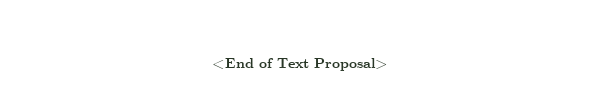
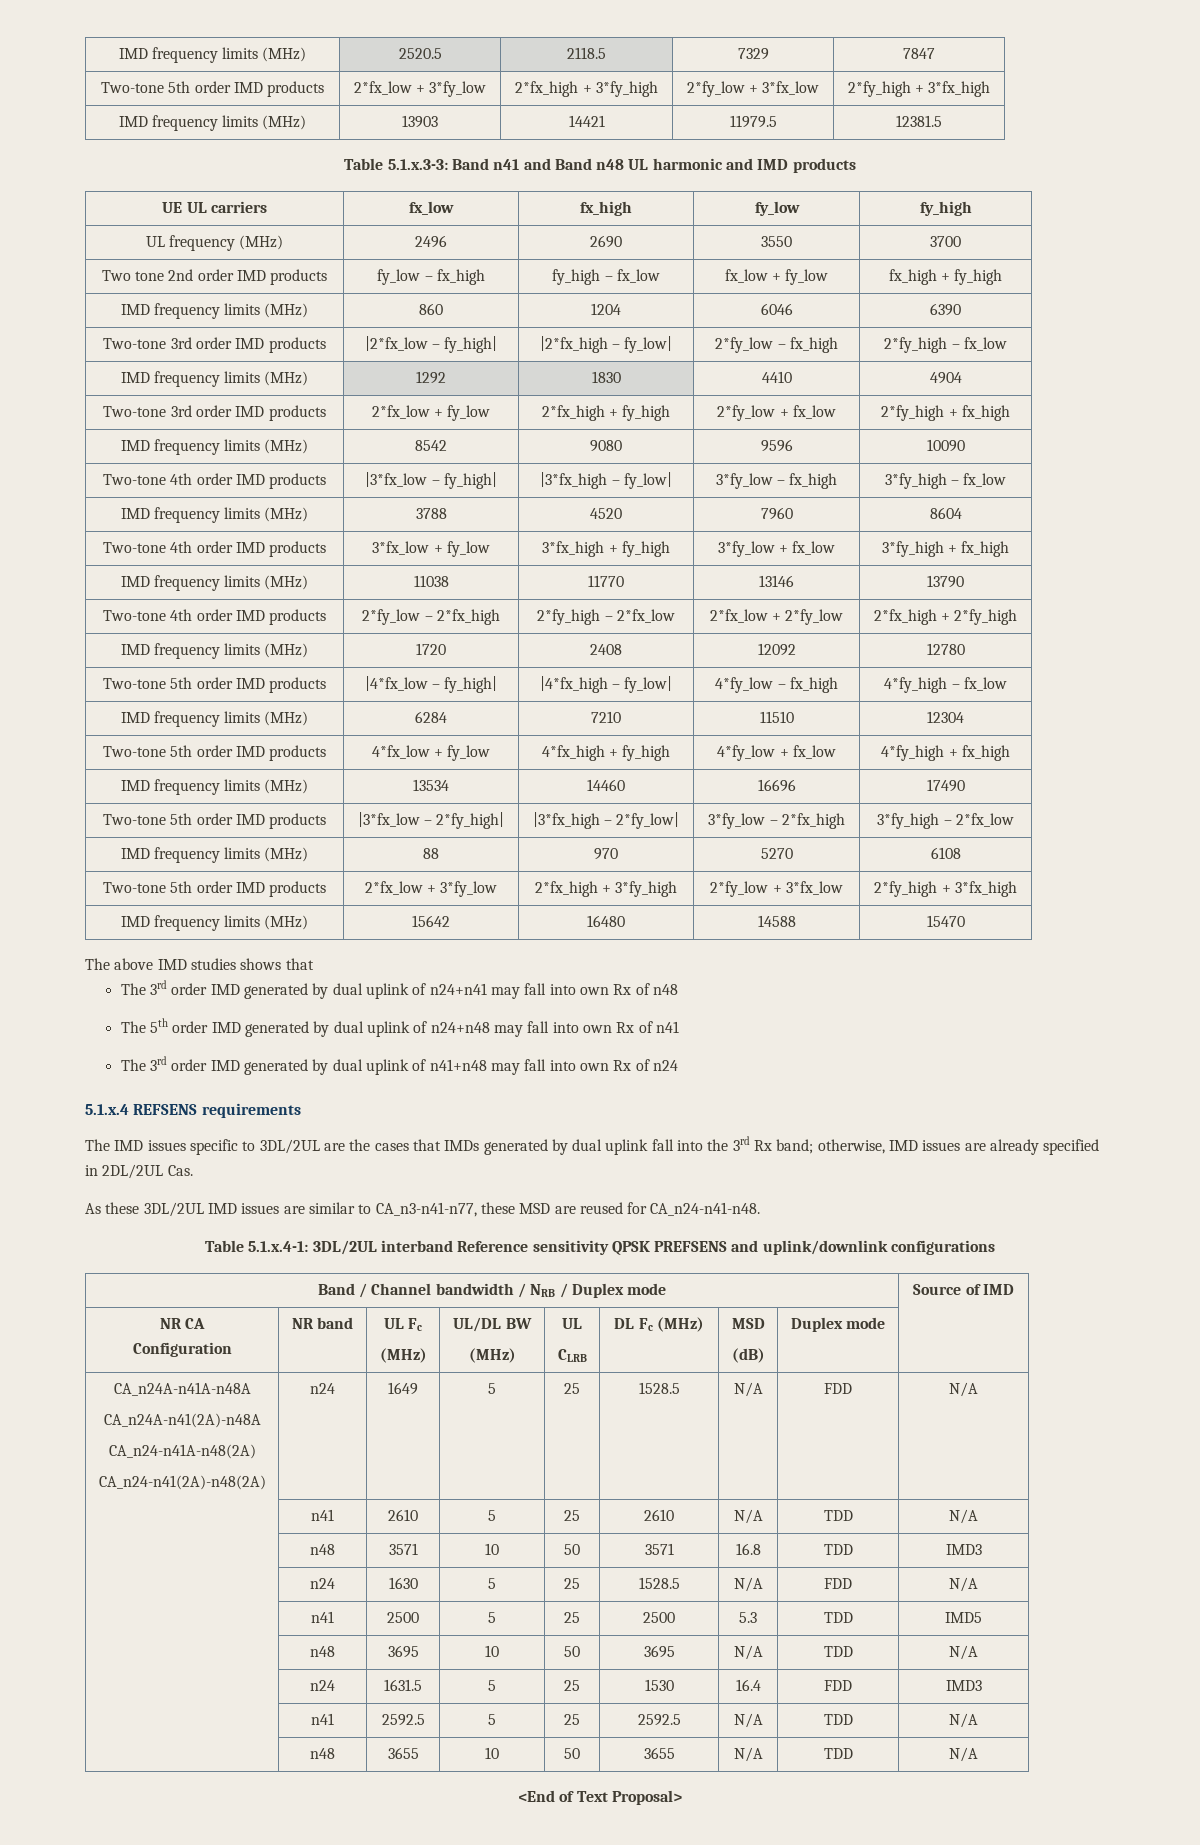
+ IMD frequency limits (MHz) | 2520.5 | 2118.5 | 7329 | 7847
+ Two-tone 5th order IMD products | 2*fx_low + 3*fy_low | 2*fx_high + 3*fy_high | 2*fy_low + 3*fx_low | 2*fy_high + 3*fx_high
+ IMD frequency limits (MHz) | 13903 | 14421 | 11979.5 | 12381.5
+ Table 5.1.x.3-3: Band n41 and Band n48 UL harmonic and IMD products
+ UE UL carriers | fx_low | fx_high | fy_low | fy_high
+ UL frequency (MHz) | 2496 | 2690 | 3550 | 3700
+ Two tone 2nd order IMD products | fy_low – fx_high | fy_high – fx_low | fx_low + fy_low | fx_high + fy_high
+ IMD frequency limits (MHz) | 860 | 1204 | 6046 | 6390
+ Two-tone 3rd order IMD products | |2*fx_low – fy_high| | |2*fx_high – fy_low| | 2*fy_low – fx_high | 2*fy_high – fx_low
+ IMD frequency limits (MHz) | 1292 | 1830 | 4410 | 4904
+ Two-tone 3rd order IMD products | 2*fx_low + fy_low | 2*fx_high + fy_high | 2*fy_low + fx_low | 2*fy_high + fx_high
+ IMD frequency limits (MHz) | 8542 | 9080 | 9596 | 10090
+ Two-tone 4th order IMD products | |3*fx_low – fy_high| | |3*fx_high – fy_low| | 3*fy_low – fx_high | 3*fy_high – fx_low
+ IMD frequency limits (MHz) | 3788 | 4520 | 7960 | 8604
+ Two-tone 4th order IMD products | 3*fx_low + fy_low | 3*fx_high + fy_high | 3*fy_low + fx_low | 3*fy_high + fx_high
+ IMD frequency limits (MHz) | 11038 | 11770 | 13146 | 13790
+ Two-tone 4th order IMD products | 2*fy_low – 2*fx_high | 2*fy_high – 2*fx_low | 2*fx_low + 2*fy_low | 2*fx_high + 2*fy_high
+ IMD frequency limits (MHz) | 1720 | 2408 | 12092 | 12780
+ Two-tone 5th order IMD products | |4*fx_low – fy_high| | |4*fx_high – fy_low| | 4*fy_low – fx_high | 4*fy_high – fx_low
+ IMD frequency limits (MHz) | 6284 | 7210 | 11510 | 12304
+ Two-tone 5th order IMD products | 4*fx_low + fy_low | 4*fx_high + fy_high | 4*fy_low + fx_low | 4*fy_high + fx_high
+ IMD frequency limits (MHz) | 13534 | 14460 | 16696 | 17490
+ Two-tone 5th order IMD products | |3*fx_low – 2*fy_high| | |3*fx_high – 2*fy_low| | 3*fy_low – 2*fx_high | 3*fy_high – 2*fx_low
+ IMD frequency limits (MHz) | 88 | 970 | 5270 | 6108
+ Two-tone 5th order IMD products | 2*fx_low + 3*fy_low | 2*fx_high + 3*fy_high | 2*fy_low + 3*fx_low | 2*fy_high + 3*fx_high
+ IMD frequency limits (MHz) | 15642 | 16480 | 14588 | 15470
+ The above IMD studies shows that
+ The 3rd order IMD generated by dual uplink of n24+n41 may fall into own Rx of n48
+ The 5th order IMD generated by dual uplink of n24+n48 may fall into own Rx of n41
+ The 3rd order IMD generated by dual uplink of n41+n48 may fall into own Rx of n24
+ 5.1.x.4 REFSENS requirements
+ The IMD issues specific to 3DL/2UL are the cases that IMDs generated by dual uplink fall into the 3rd Rx band; otherwise, IMD issues are already specified in 2DL/2UL Cas.
+ As these 3DL/2UL IMD issues are similar to CA_n3-n41-n77, these MSD are reused for CA_n24-n41-n48.
+ Table 5.1.x.4-1: 3DL/2UL interband Reference sensitivity QPSK PREFSENS and uplink/downlink configurations
+ Band / Channel bandwidth / NRB / Duplex mode | Source of IMD
+ NR CA
+ Configuration | NR band | UL Fc
+ (MHz) | UL/DL BW
+ (MHz) | UL
+ CLRB | DL Fc (MHz) | MSD
+ (dB) | Duplex mode |
+ CA_n24A-n41A-n48A
+ CA_n24A-n41(2A)-n48A
+ CA_n24-n41A-n48(2A)
+ CA_n24-n41(2A)-n48(2A) | n24 | 1649 | 5 | 25 | 1528.5 | N/A | FDD | N/A
+ | n41 | 2610 | 5 | 25 | 2610 | N/A | TDD | N/A
+ | n48 | 3571 | 10 | 50 | 3571 | 16.8 | TDD | IMD3
+ | n24 | 1630 | 5 | 25 | 1528.5 | N/A | FDD | N/A
+ | n41 | 2500 | 5 | 25 | 2500 | 5.3 | TDD | IMD5
+ | n48 | 3695 | 10 | 50 | 3695 | N/A | TDD | N/A
+ | n24 | 1631.5 | 5 | 25 | 1530 | 16.4 | FDD | IMD3
+ | n41 | 2592.5 | 5 | 25 | 2592.5 | N/A | TDD | N/A
+ | n48 | 3655 | 10 | 50 | 3655 | N/A | TDD | N/A

